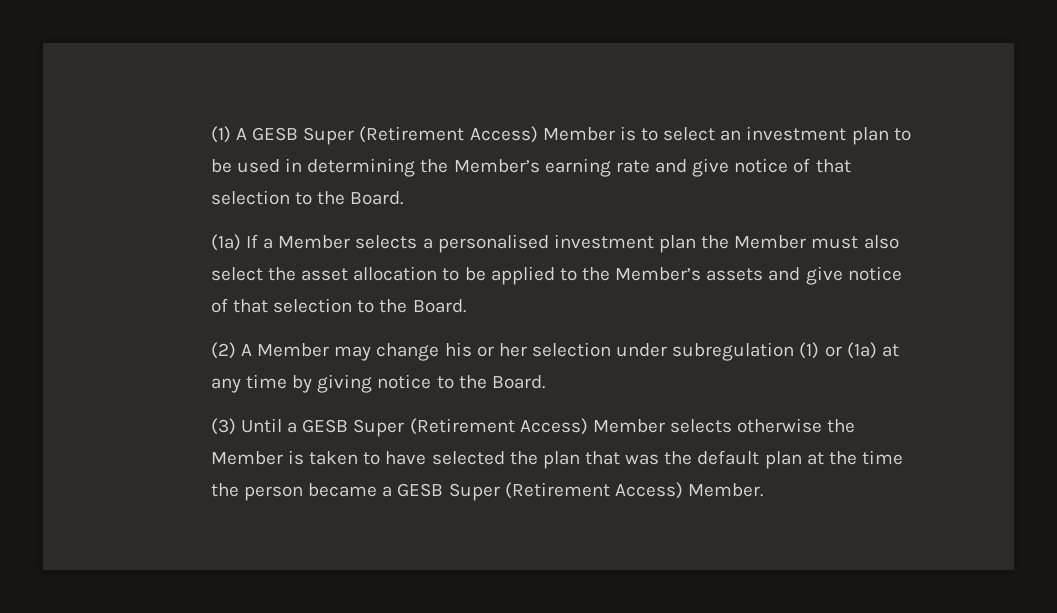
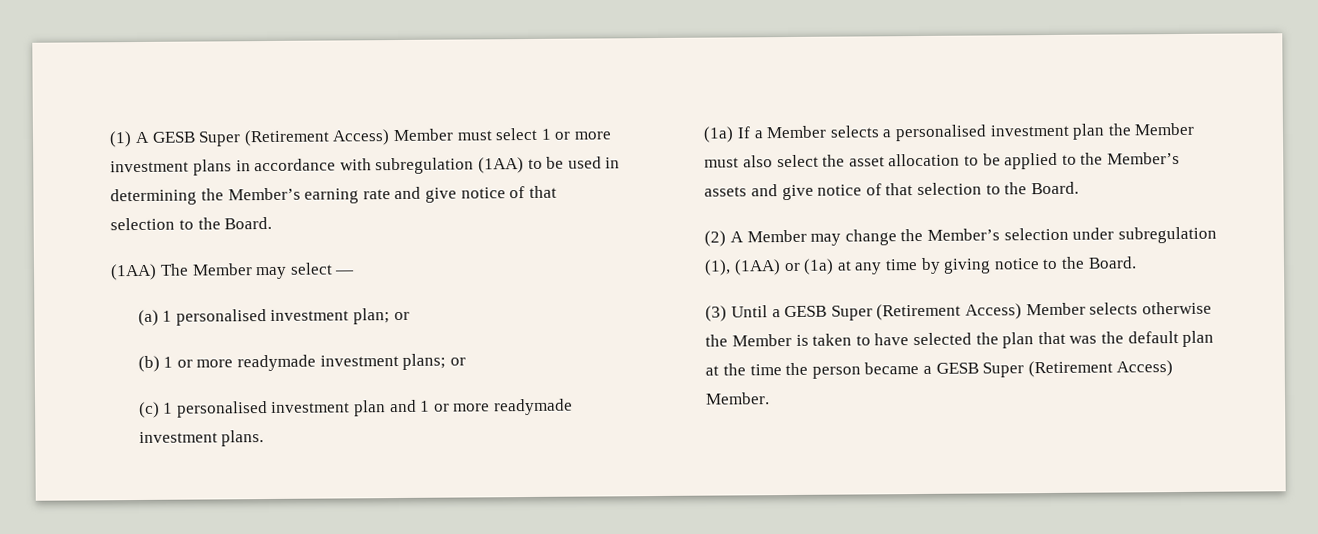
- (1) A GESB Super (Retirement Access) Member is to select an investment plan to be used in determining the Member’s earning rate and give notice of that selection to the Board.
+ (1) A GESB Super (Retirement Access) Member must select 1 or more investment plans in accordance with subregulation (1AA) to be used in determining the Member’s earning rate and give notice of that selection to the Board.
+ (1AA) The Member may select —
+ (a) 1 personalised investment plan; or
+ (b) 1 or more readymade investment plans; or
+ (c) 1 personalised investment plan and 1 or more readymade investment plans.
- (2) A Member may change his or her selection under subregulation (1) or (1a) at any time by giving notice to the Board.
+ (2) A Member may change the Member’s selection under subregulation (1), (1AA) or (1a) at any time by giving notice to the Board.

